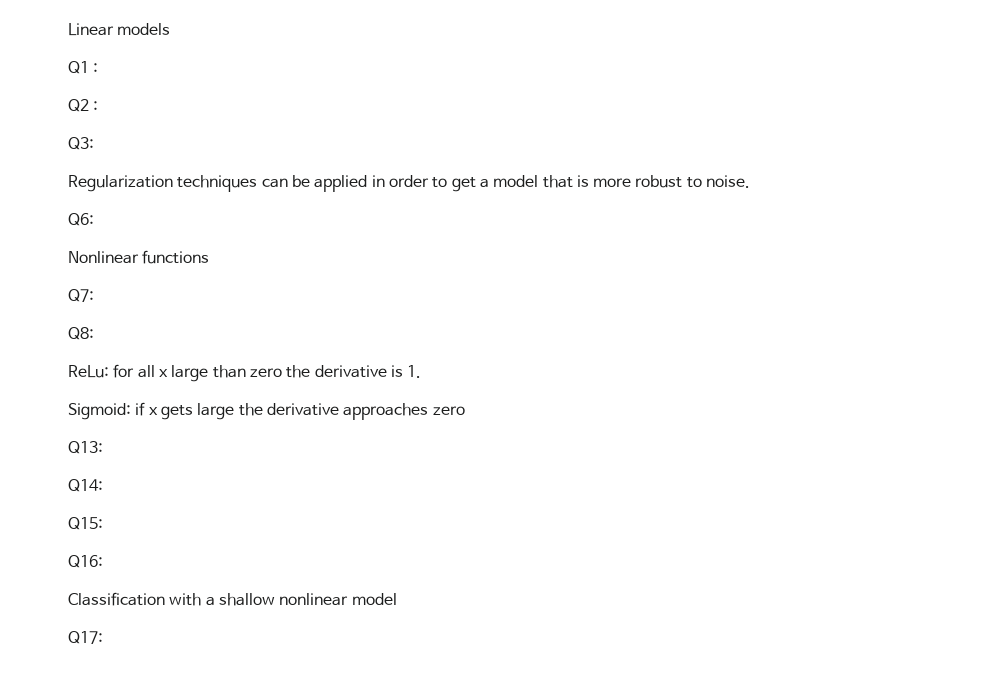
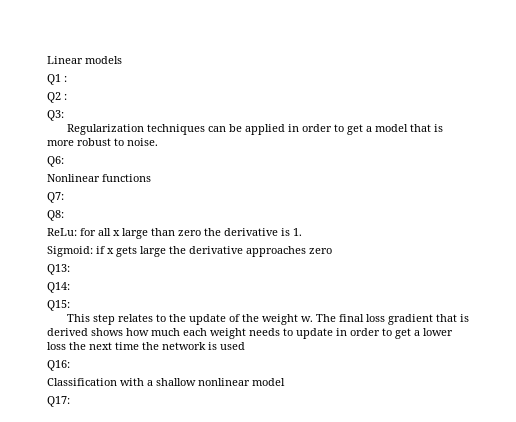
+ This step relates to the update of the weight w. The final loss gradient that is derived shows how much each weight needs to update in order to get a lower loss the next time the network is used

